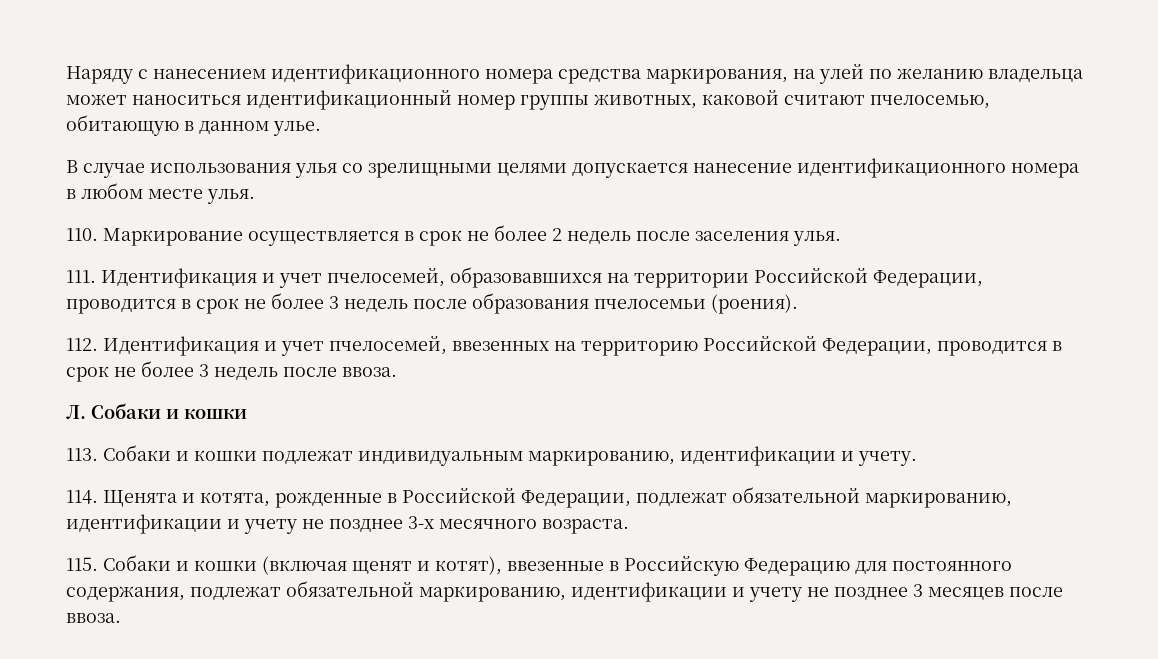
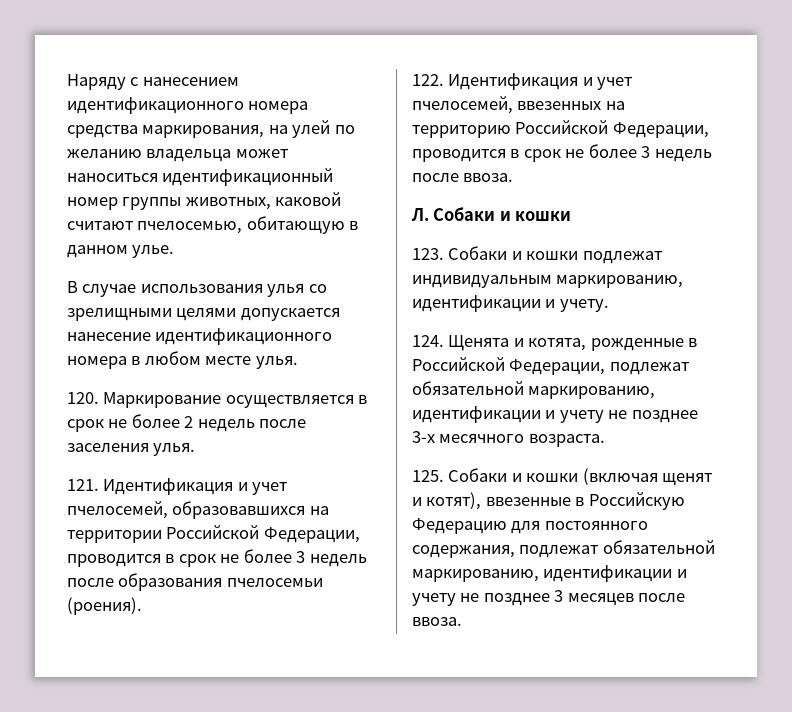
- 110. Маркирование осуществляется в срок не более 2 недель после заселения улья.
+ 120. Маркирование осуществляется в срок не более 2 недель после заселения улья.
- 111. Идентификация и учет пчелосемей, образовавшихся на территории Российской Федерации, проводится в срок не более 3 недель после образования пчелосемьи (роения).
+ 121. Идентификация и учет пчелосемей, образовавшихся на территории Российской Федерации, проводится в срок не более 3 недель после образования пчелосемьи (роения).
- 112. Идентификация и учет пчелосемей, ввезенных на территорию Российской Федерации, проводится в срок не более 3 недель после ввоза.
+ 122. Идентификация и учет пчелосемей, ввезенных на территорию Российской Федерации, проводится в срок не более 3 недель после ввоза.
- 113. Собаки и кошки подлежат индивидуальным маркированию, идентификации и учету.
+ 123. Собаки и кошки подлежат индивидуальным маркированию, идентификации и учету.
- 114. Щенята и котята, рожденные в Российской Федерации, подлежат обязательной маркированию, идентификации и учету не позднее 3-х месячного возраста.
+ 124. Щенята и котята, рожденные в Российской Федерации, подлежат обязательной маркированию, идентификации и учету не позднее 3-х месячного возраста.
- 115. Собаки и кошки (включая щенят и котят), ввезенные в Российскую Федерацию для постоянного содержания, подлежат обязательной маркированию, идентификации и учету не позднее 3 месяцев после ввоза.
+ 125. Собаки и кошки (включая щенят и котят), ввезенные в Российскую Федерацию для постоянного содержания, подлежат обязательной маркированию, идентификации и учету не позднее 3 месяцев после ввоза.

